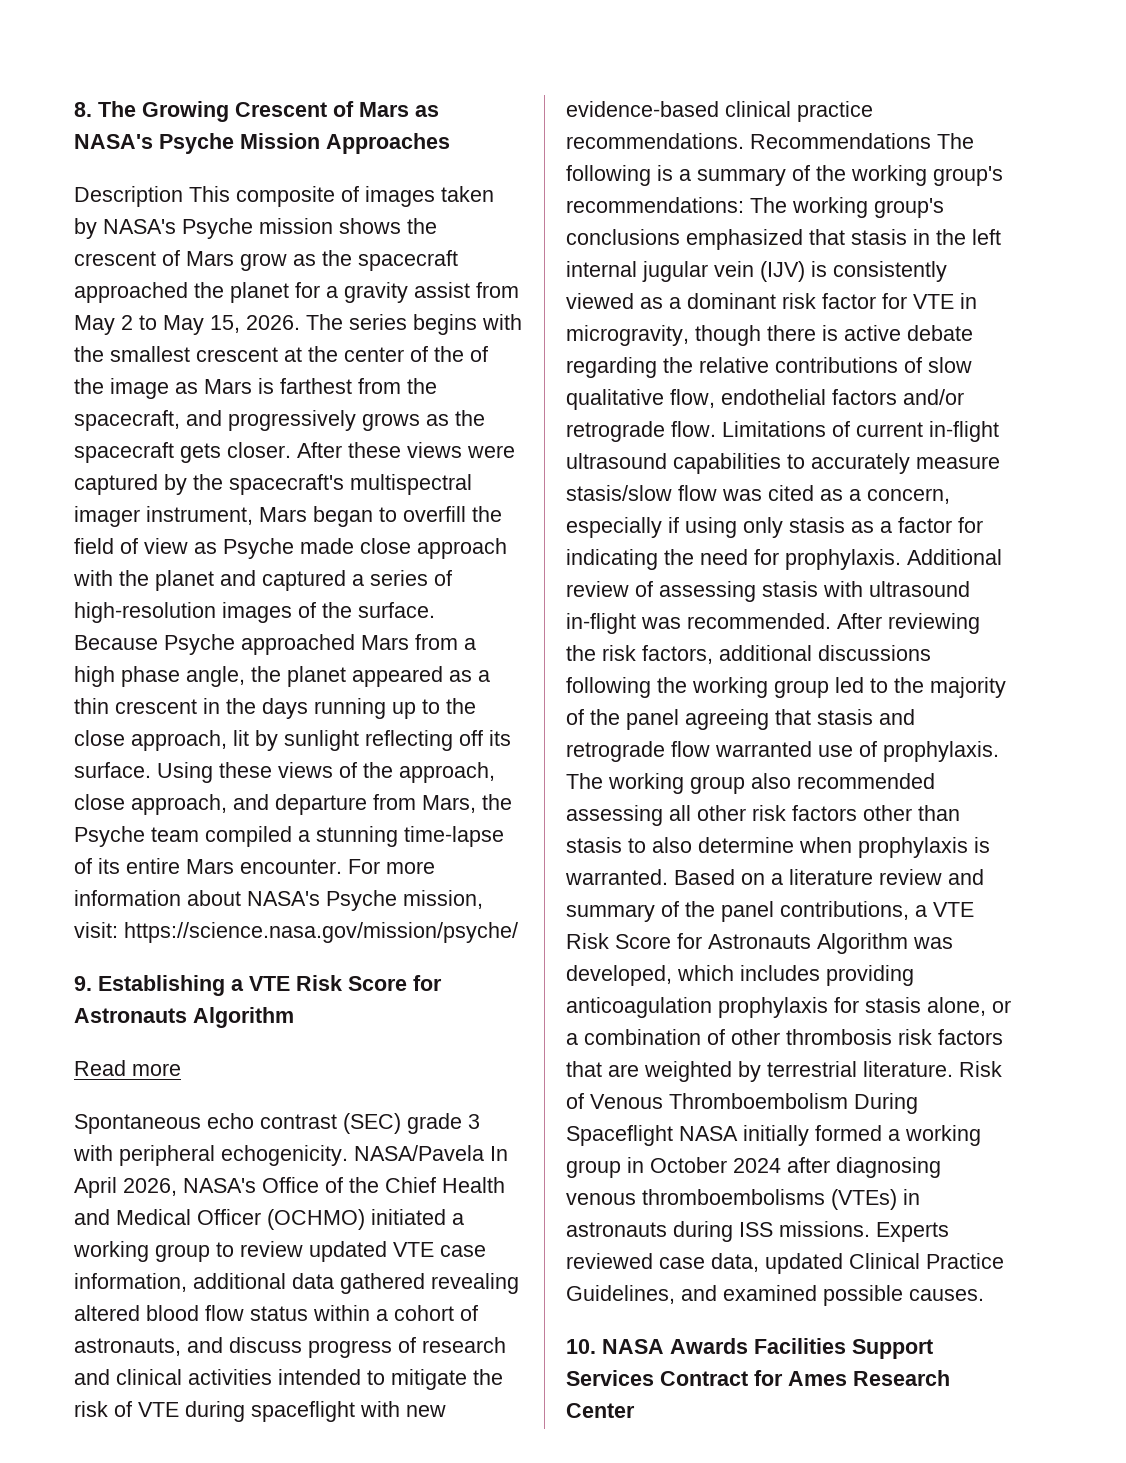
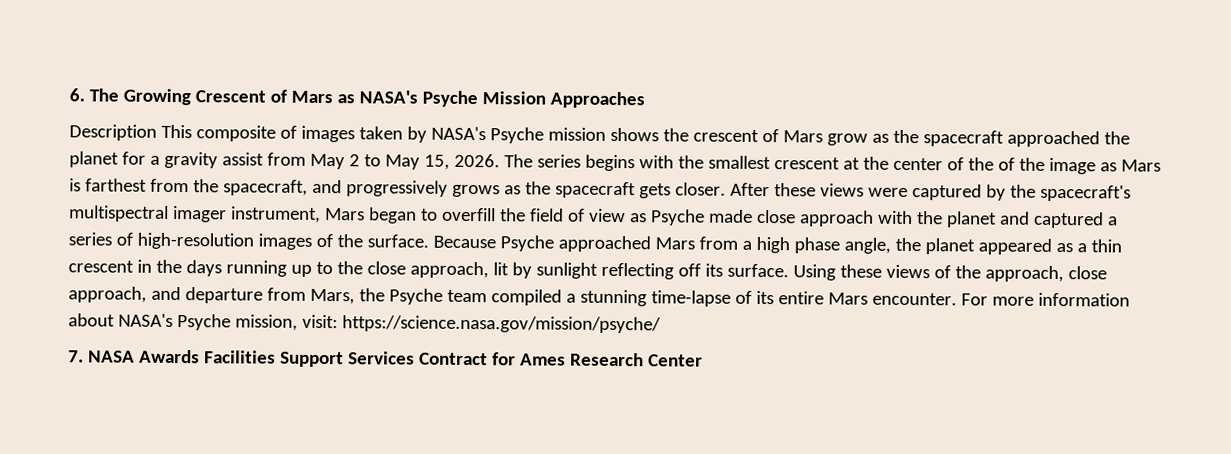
- 8. The Growing Crescent of Mars as NASA's Psyche Mission Approaches
+ 6. The Growing Crescent of Mars as NASA's Psyche Mission Approaches
- 9. Establishing a VTE Risk Score for Astronauts Algorithm
- Read more
- Spontaneous echo contrast (SEC) grade 3 with peripheral echogenicity. NASA/Pavela In April 2026, NASA's Office of the Chief Health and Medical Officer (OCHMO) initiated a working group to review updated VTE case information, additional data gathered revealing altered blood flow status within a cohort of astronauts, and discuss progress of research and clinical activities intended to mitigate the risk of VTE during spaceflight with new evidence-based clinical practice recommendations. Recommendations The following is a summary of the working group's recommendations: The working group's conclusions emphasized that stasis in the left internal jugular vein (IJV) is consistently viewed as a dominant risk factor for VTE in microgravity, though there is active debate regarding the relative contributions of slow qualitative flow, endothelial factors and/or retrograde flow. Limitations of current in-flight ultrasound capabilities to accurately measure stasis/slow flow was cited as a concern, especially if using only stasis as a factor for indicating the need for prophylaxis. Additional review of assessing stasis with ultrasound in-flight was recommended. After reviewing the risk factors, additional discussions following the working group led to the majority of the panel agreeing that stasis and retrograde flow warranted use of prophylaxis. The working group also recommended assessing all other risk factors other than stasis to also determine when prophylaxis is warranted. Based on a literature review and summary of the panel contributions, a VTE Risk Score for Astronauts Algorithm was developed, which includes providing anticoagulation prophylaxis for stasis alone, or a combination of other thrombosis risk factors that are weighted by terrestrial literature. Risk of Venous Thromboembolism During Spaceflight NASA initially formed a working group in October 2024 after diagnosing venous thromboembolisms (VTEs) in astronauts during ISS missions. Experts reviewed case data, updated Clinical Practice Guidelines, and examined possible causes.
- 10. NASA Awards Facilities Support Services Contract for Ames Research Center
+ 7. NASA Awards Facilities Support Services Contract for Ames Research Center

